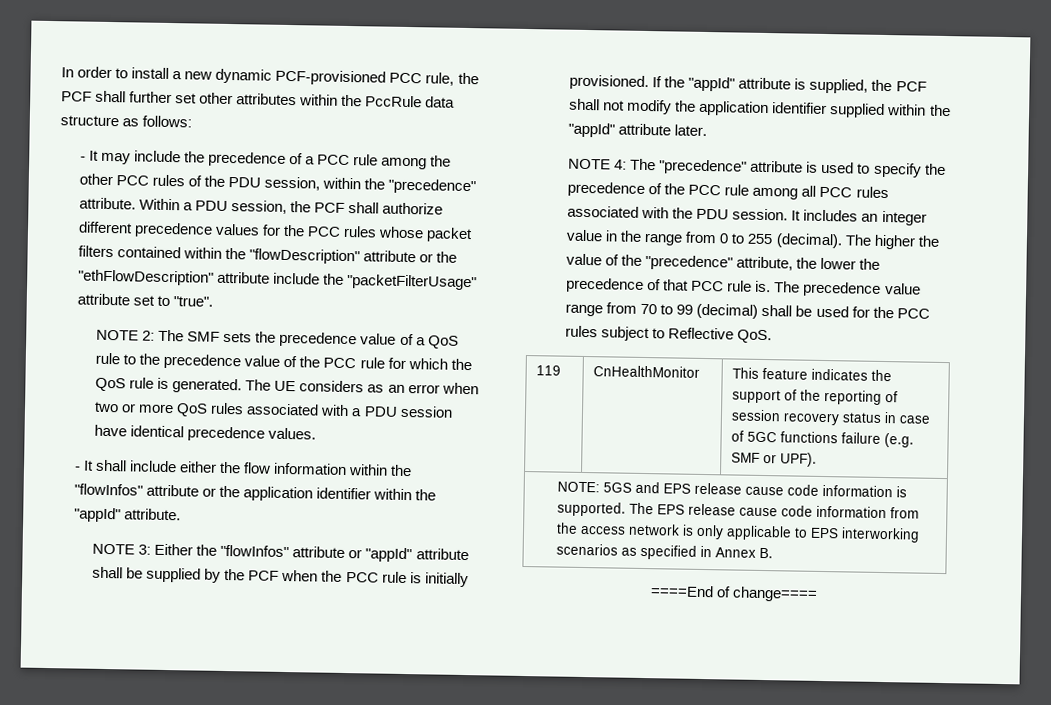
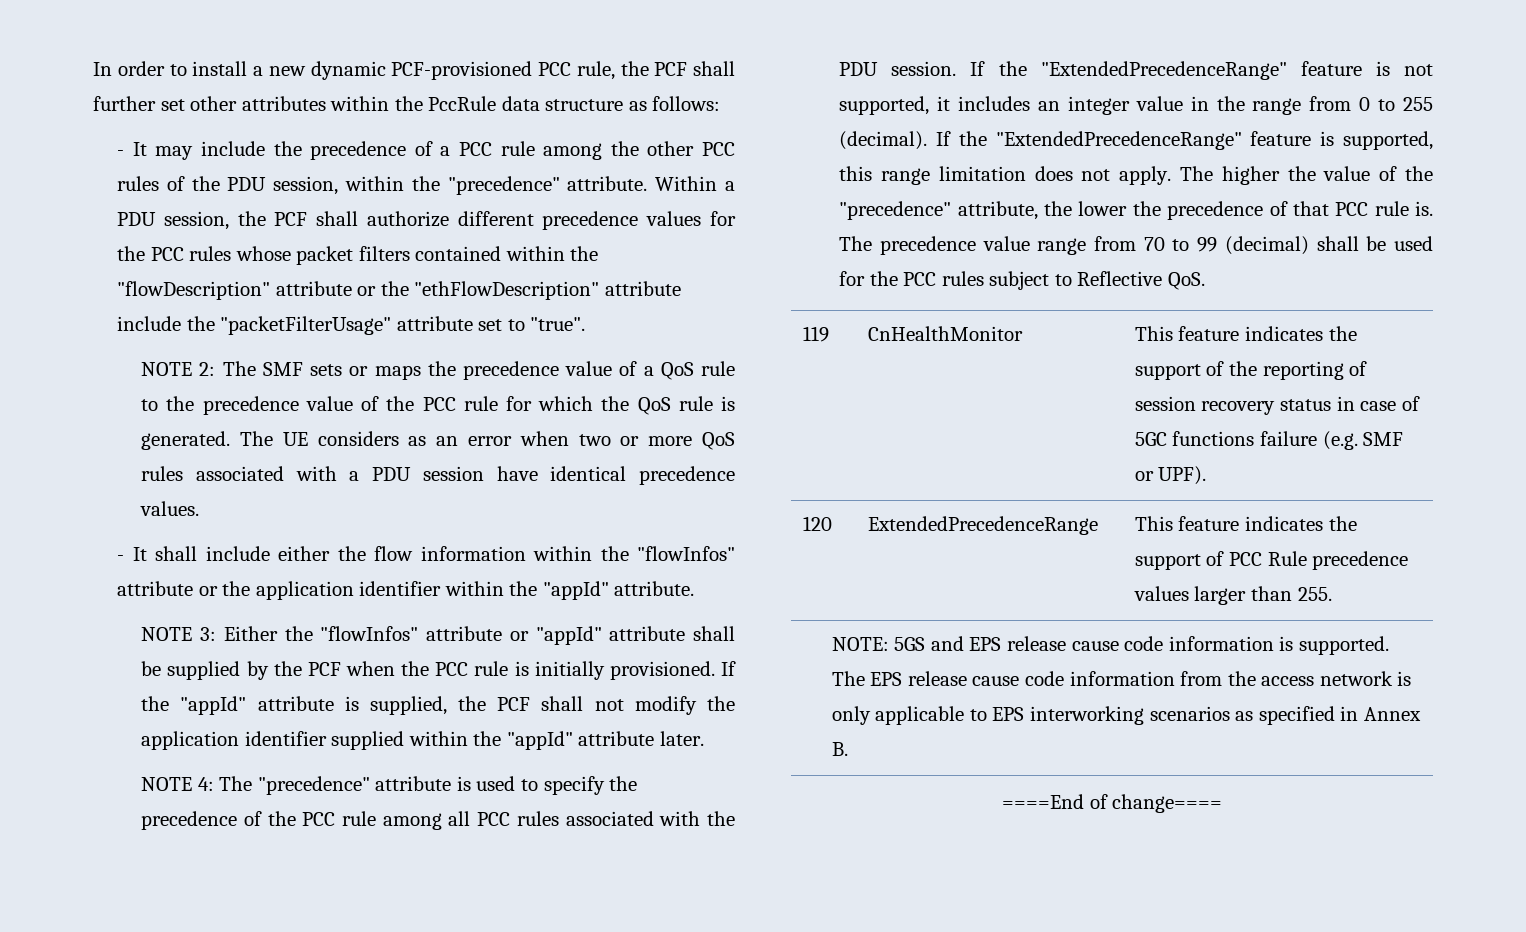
- NOTE 2: The SMF sets the precedence value of a QoS rule to the precedence value of the PCC rule for which the QoS rule is generated.
+ NOTE 2: The SMF sets or maps the precedence value of a QoS rule to the precedence value of the PCC rule for which the QoS rule is generated.
- It includes an integer value in the range from 0 to 255 (decimal).
+ If the "ExtendedPrecedenceRange" feature is not supported, it includes an integer value in the range from 0 to 255 (decimal).
+ If the "ExtendedPrecedenceRange" feature is supported, this range limitation does not apply.
+ 120 | ExtendedPrecedenceRange | This feature indicates the support of PCC Rule precedence values larger than 255.

